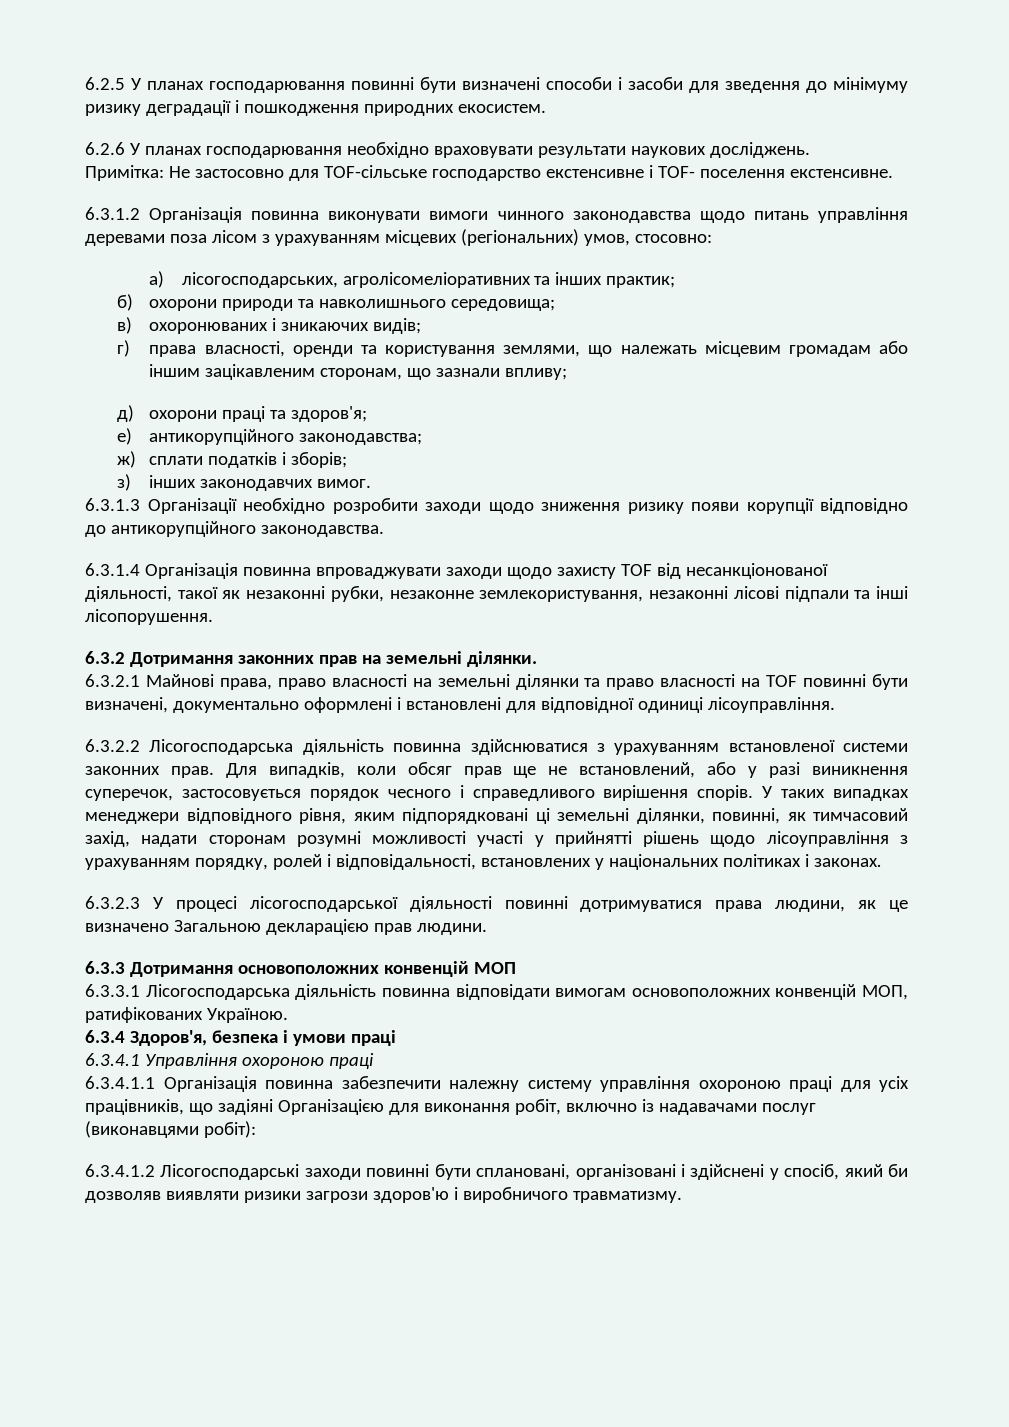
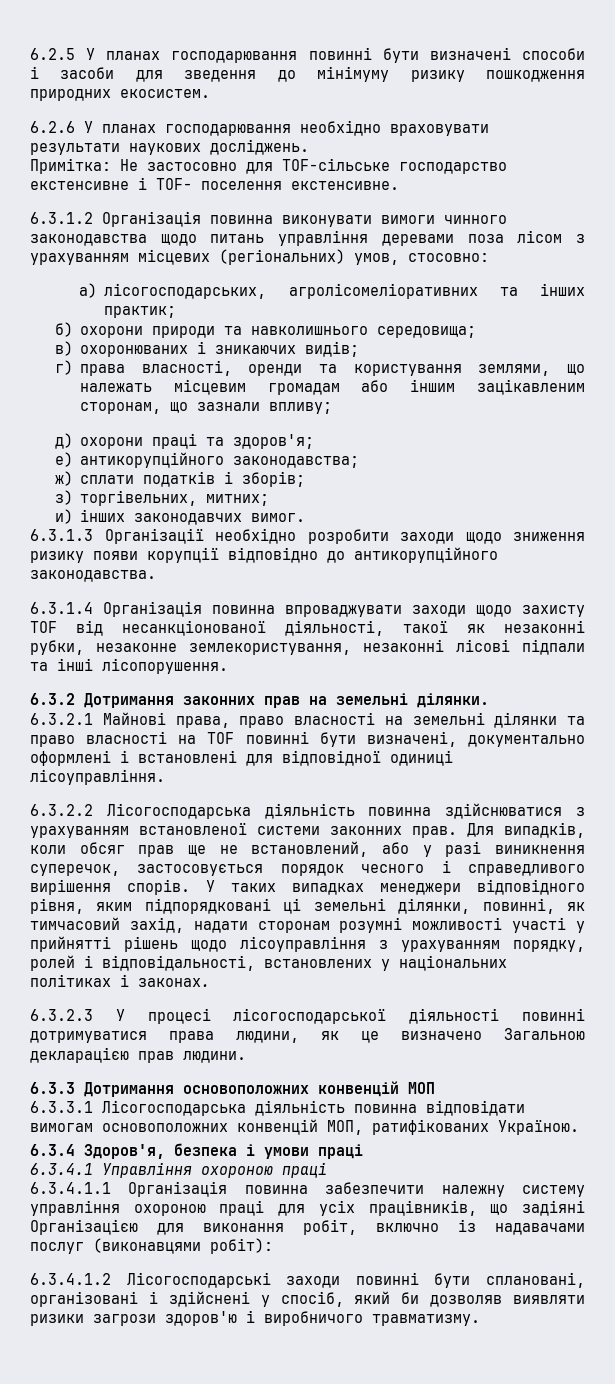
- 6.2.5 У планах господарювання повинні бути визначені способи і засоби для зведення до мінімуму ризику деградації і пошкодження природних екосистем.
+ 6.2.5 У планах господарювання повинні бути визначені способи і засоби для зведення до мінімуму ризику пошкодження природних екосистем.
- з) інших законодавчих вимог.
+ з) торгівельних, митних;
+ и) інших законодавчих вимог.

